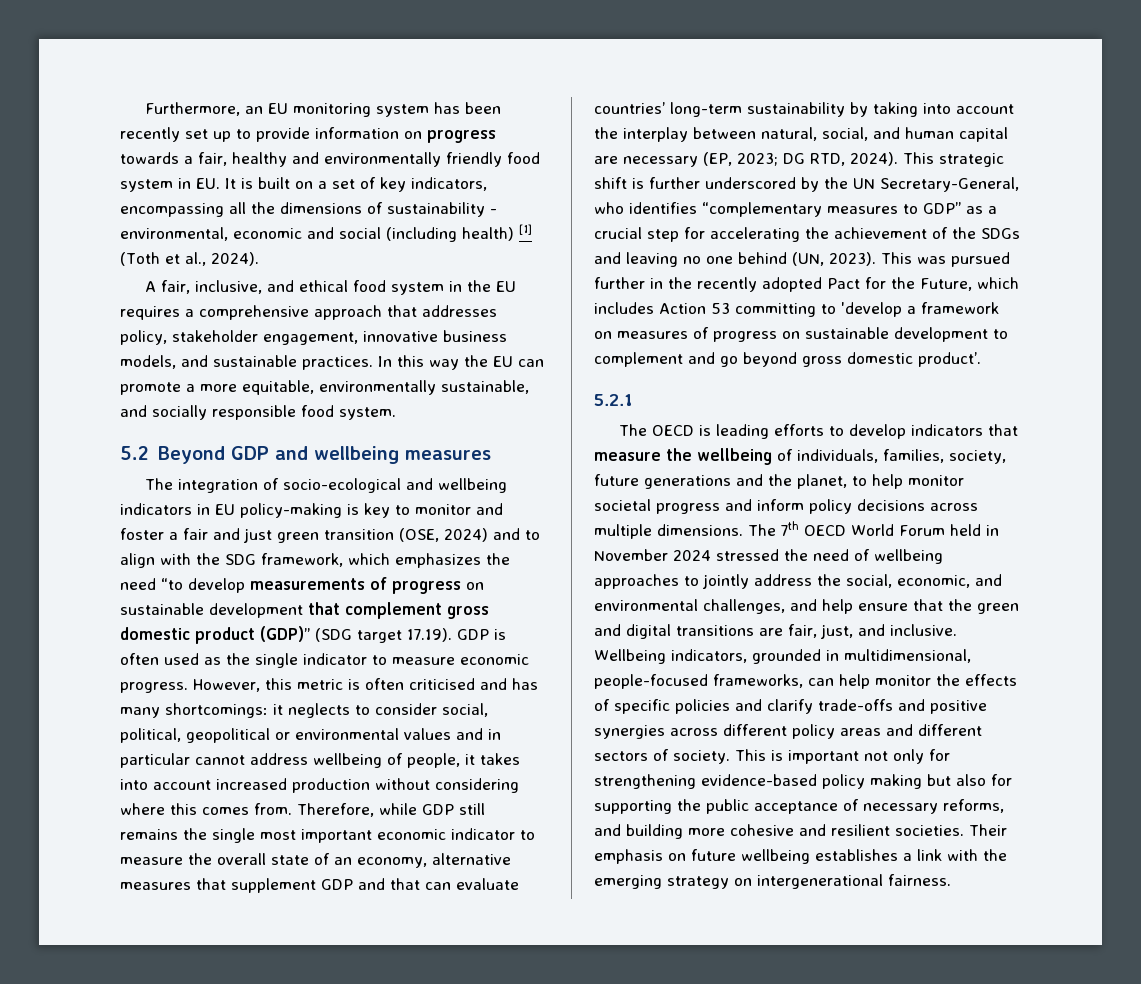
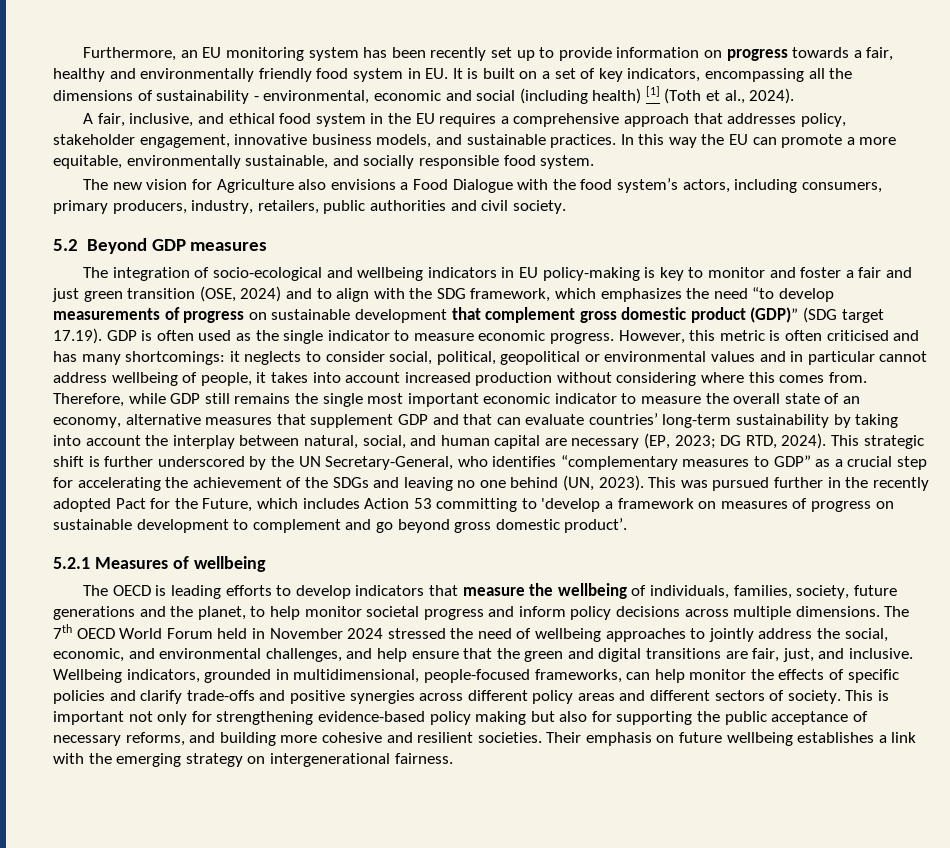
+ The new vision for Agriculture also envisions a Food Dialogue with the food system’s actors, including consumers, primary producers, industry, retailers, public authorities and civil society.
- 5.2 Beyond GDP and wellbeing measures
+ 5.2 Beyond GDP measures
- 5.2.1
+ 5.2.1 Measures of wellbeing

